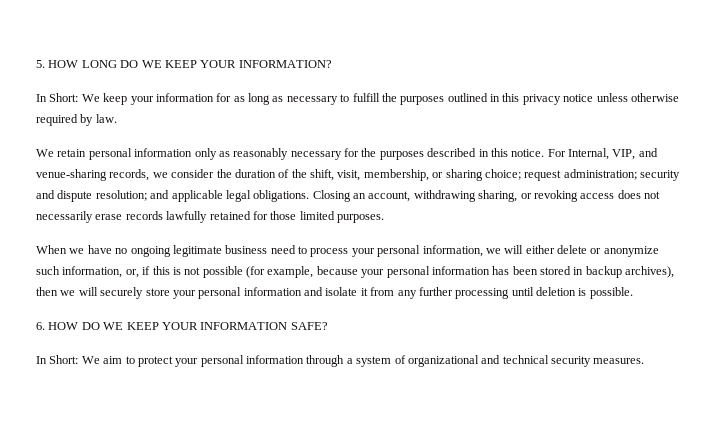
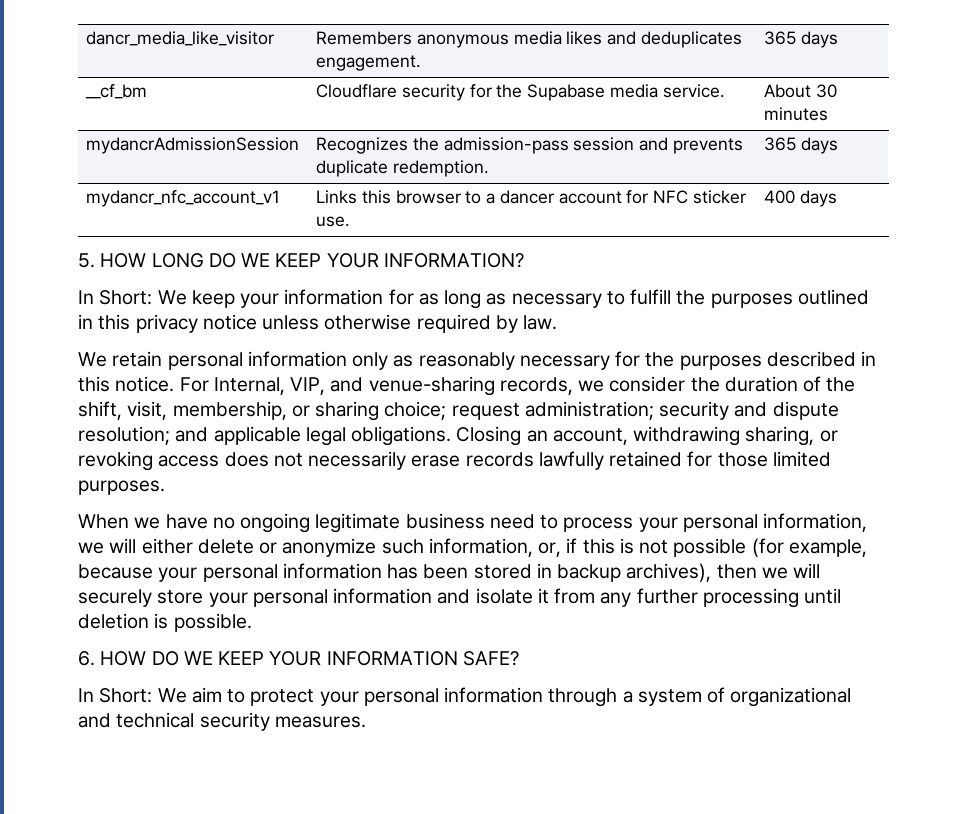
+ dancr_media_like_visitor | Remembers anonymous media likes and deduplicates engagement. | 365 days
+ __cf_bm | Cloudflare security for the Supabase media service. | About 30 minutes
+ mydancrAdmissionSession | Recognizes the admission-pass session and prevents duplicate redemption. | 365 days
+ mydancr_nfc_account_v1 | Links this browser to a dancer account for NFC sticker use. | 400 days

